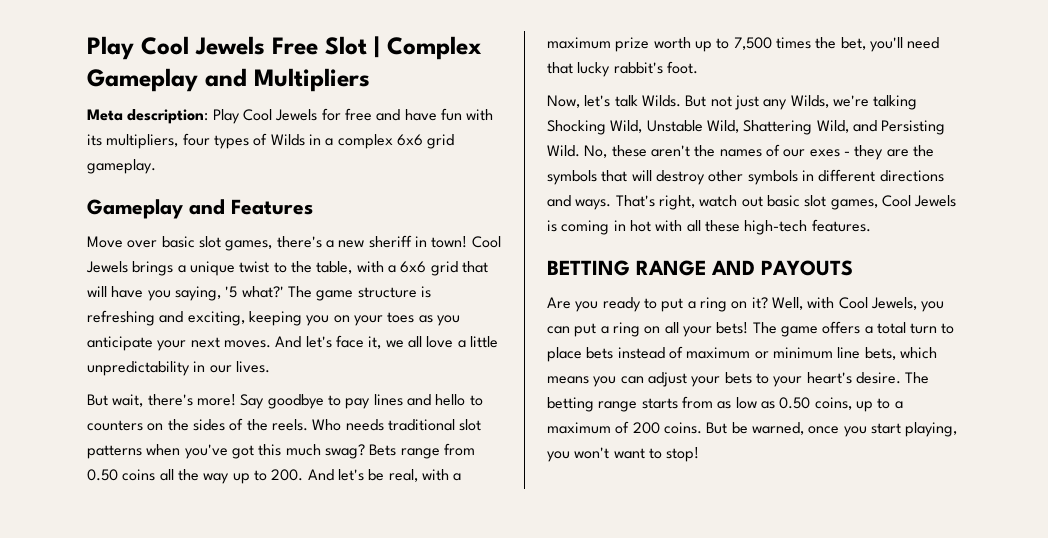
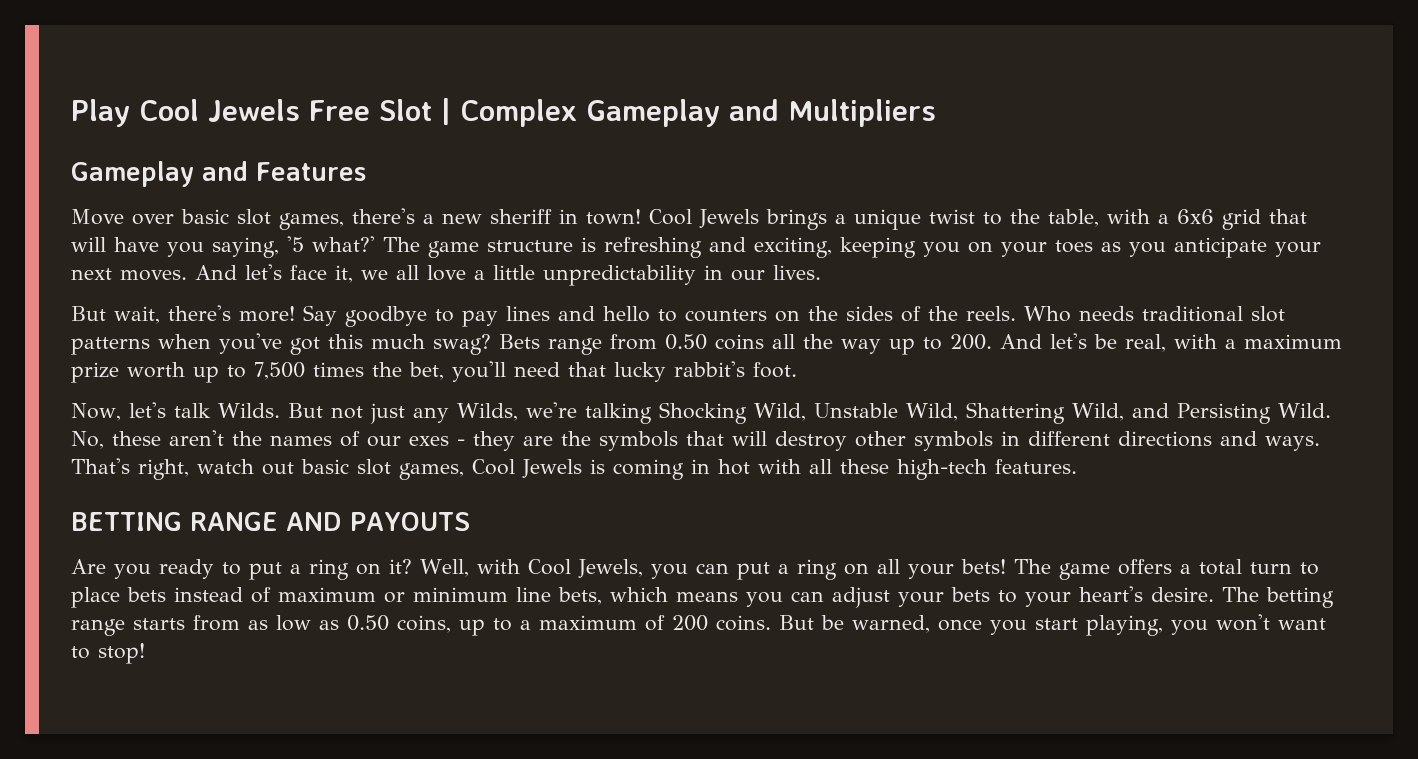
- Meta description: Play Cool Jewels for free and have fun with its multipliers, four types of Wilds in a complex 6x6 grid gameplay.

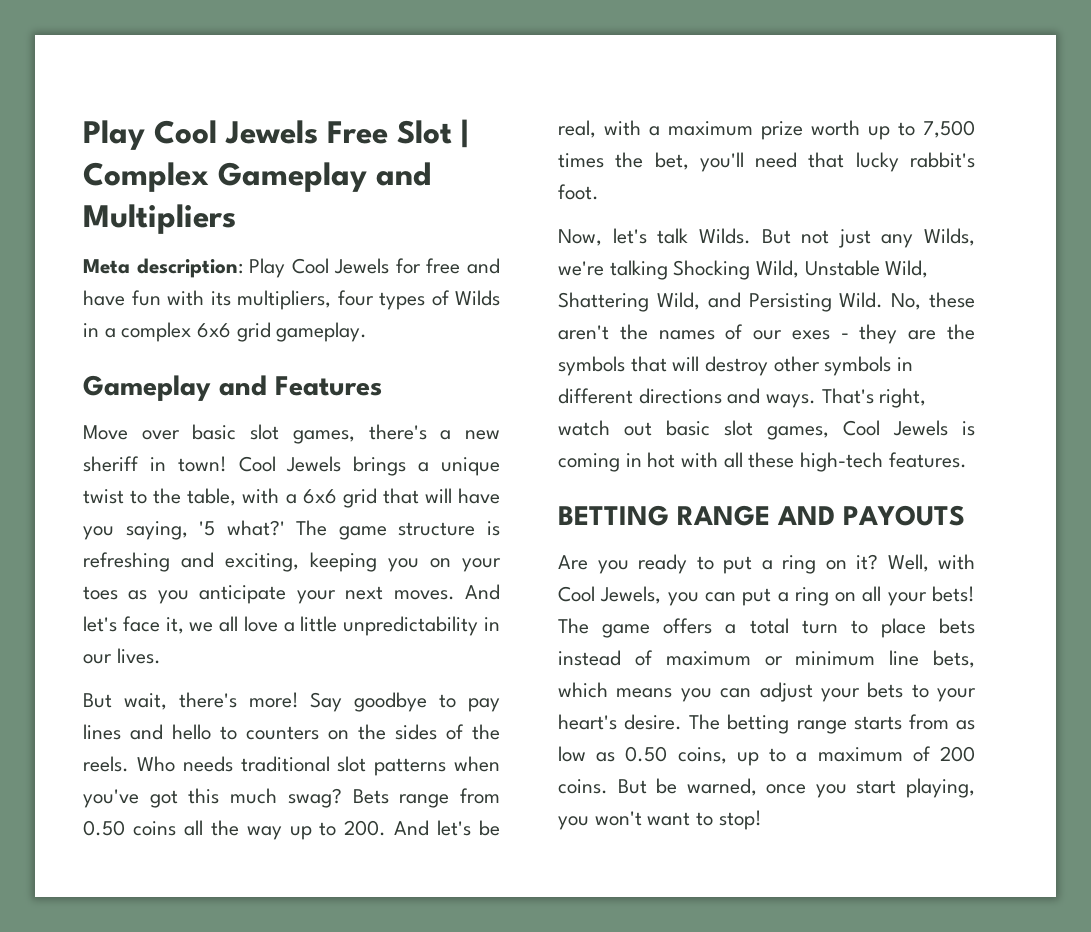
+ Meta description: Play Cool Jewels for free and have fun with its multipliers, four types of Wilds in a complex 6x6 grid gameplay.

